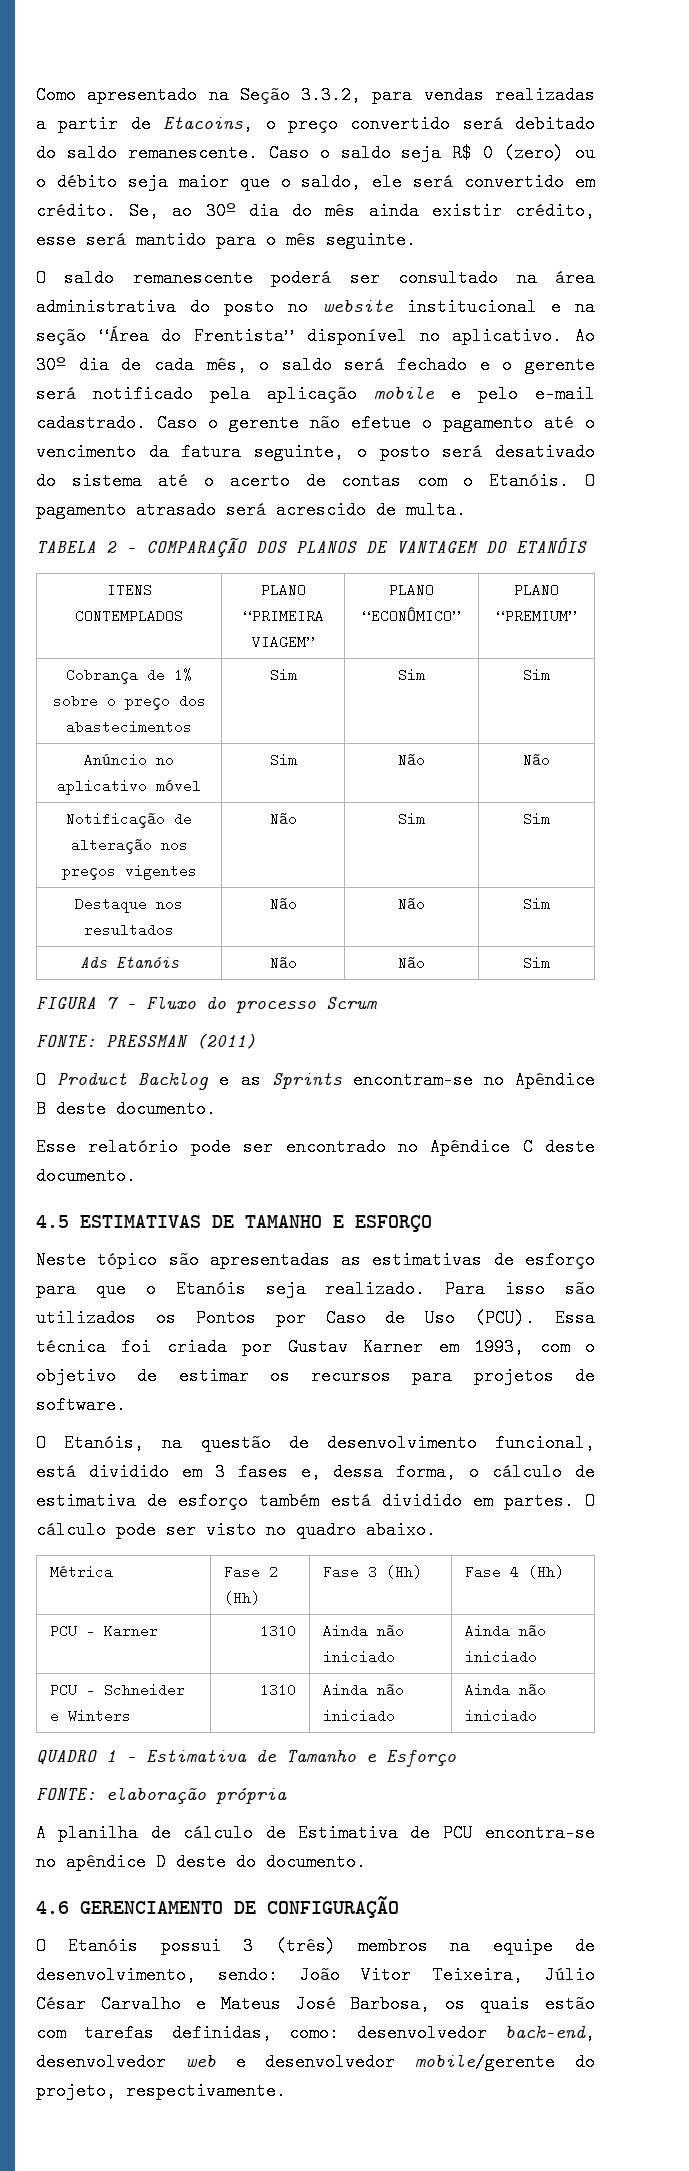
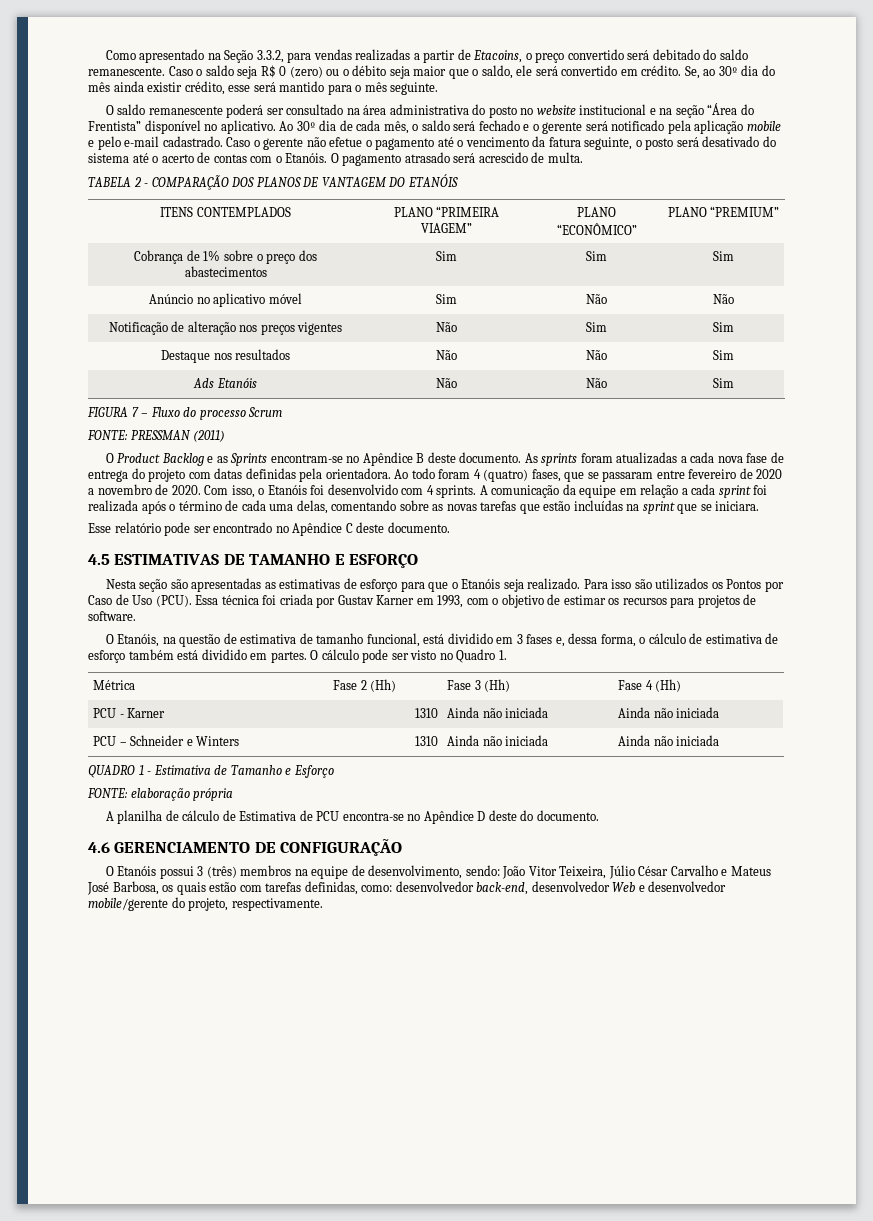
+ As sprints foram atualizadas a cada nova fase de entrega do projeto com datas definidas pela orientadora. Ao todo foram 4 (quatro) fases, que se passaram entre fevereiro de 2020 a novembro de 2020. Com isso, o Etanóis foi desenvolvido com 4 sprints. A comunicação da equipe em relação a cada sprint foi realizada após o término de cada uma delas, comentando sobre as novas tarefas que estão incluídas na sprint que se iniciara.
- Neste tópico são apresentadas as estimativas de esforço para que o Etanóis seja realizado.
+ Nesta seção são apresentadas as estimativas de esforço para que o Etanóis seja realizado.
- O Etanóis, na questão de desenvolvimento funcional, está dividido em 3 fases e, dessa forma, o cálculo de estimativa de esforço também está dividido em partes.
+ O Etanóis, na questão de estimativa de tamanho funcional, está dividido em 3 fases e, dessa forma, o cálculo de estimativa de esforço também está dividido em partes.
- O cálculo pode ser visto no quadro abaixo.
+ O cálculo pode ser visto no Quadro 1.
- PCU - Karner | 1310 | Ainda não iniciado | Ainda não iniciado
+ PCU - Karner | 1310 | Ainda não iniciada | Ainda não iniciada
- PCU – Schneider e Winters | 1310 | Ainda não iniciado | Ainda não iniciado
+ PCU – Schneider e Winters | 1310 | Ainda não iniciada | Ainda não iniciada
- A planilha de cálculo de Estimativa de PCU encontra-se no apêndice D deste do documento.
+ A planilha de cálculo de Estimativa de PCU encontra-se no Apêndice D deste do documento.
- O Etanóis possui 3 (três) membros na equipe de desenvolvimento, sendo: João Vitor Teixeira, Júlio César Carvalho e Mateus José Barbosa, os quais estão com tarefas definidas, como: desenvolvedor back-end, desenvolvedor web e desenvolvedor mobile/gerente do projeto, respectivamente.
+ O Etanóis possui 3 (três) membros na equipe de desenvolvimento, sendo: João Vitor Teixeira, Júlio César Carvalho e Mateus José Barbosa, os quais estão com tarefas definidas, como: desenvolvedor back-end, desenvolvedor Web e desenvolvedor mobile/gerente do projeto, respectivamente.

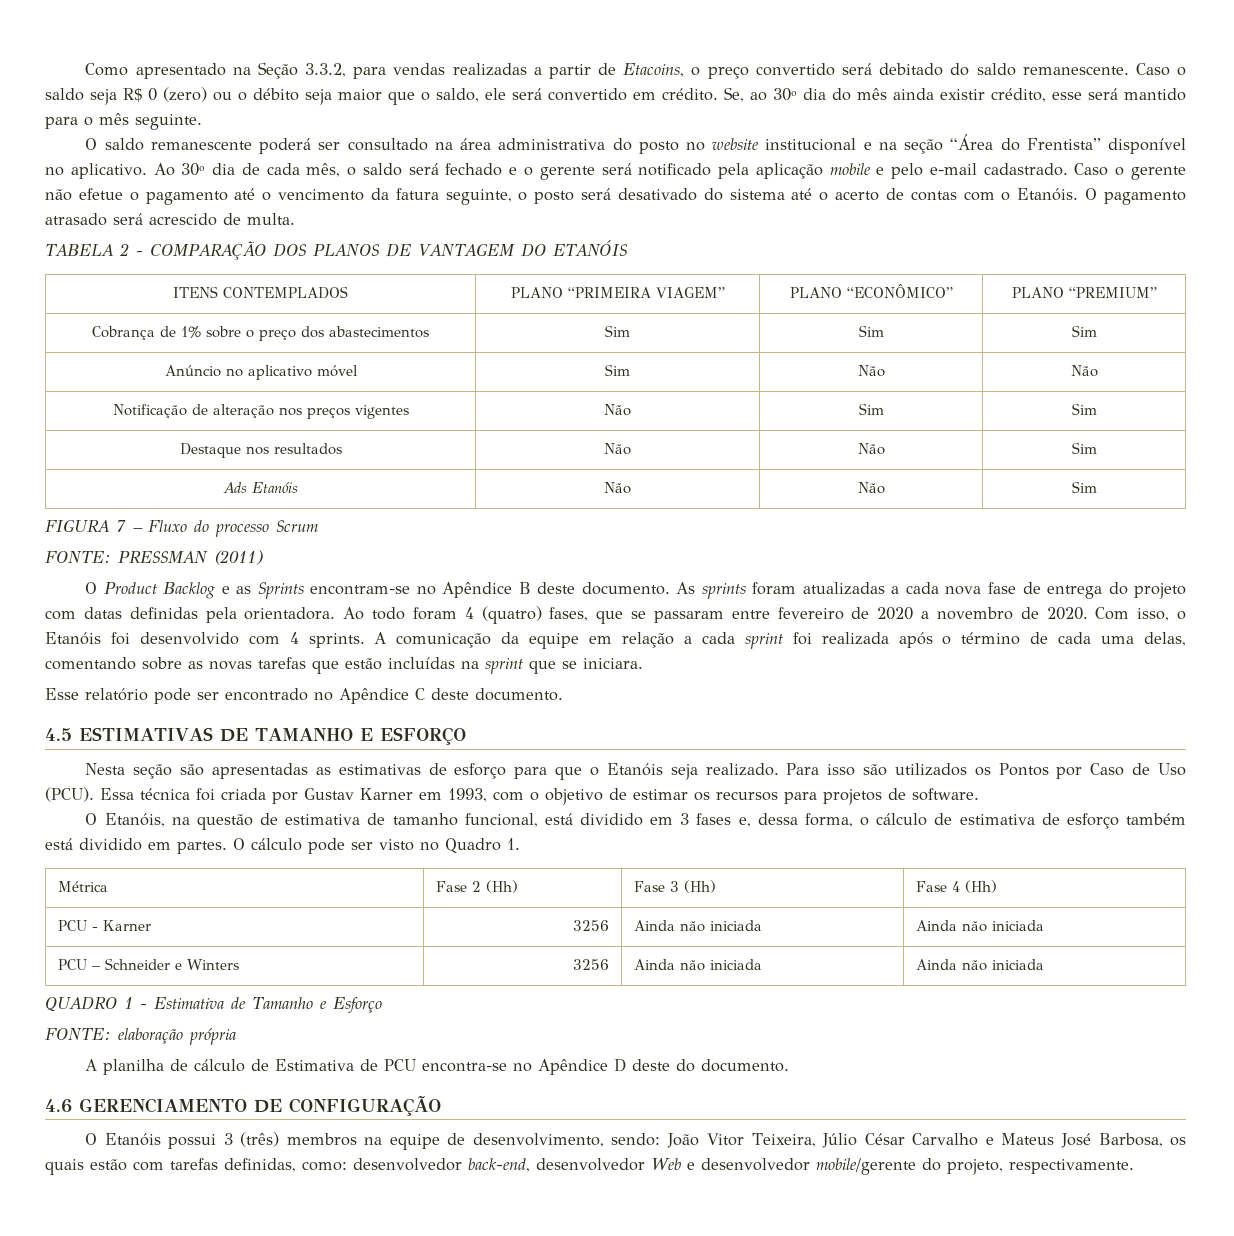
- PCU - Karner | 1310 | Ainda não iniciada | Ainda não iniciada
+ PCU - Karner | 3256 | Ainda não iniciada | Ainda não iniciada
- PCU – Schneider e Winters | 1310 | Ainda não iniciada | Ainda não iniciada
+ PCU – Schneider e Winters | 3256 | Ainda não iniciada | Ainda não iniciada

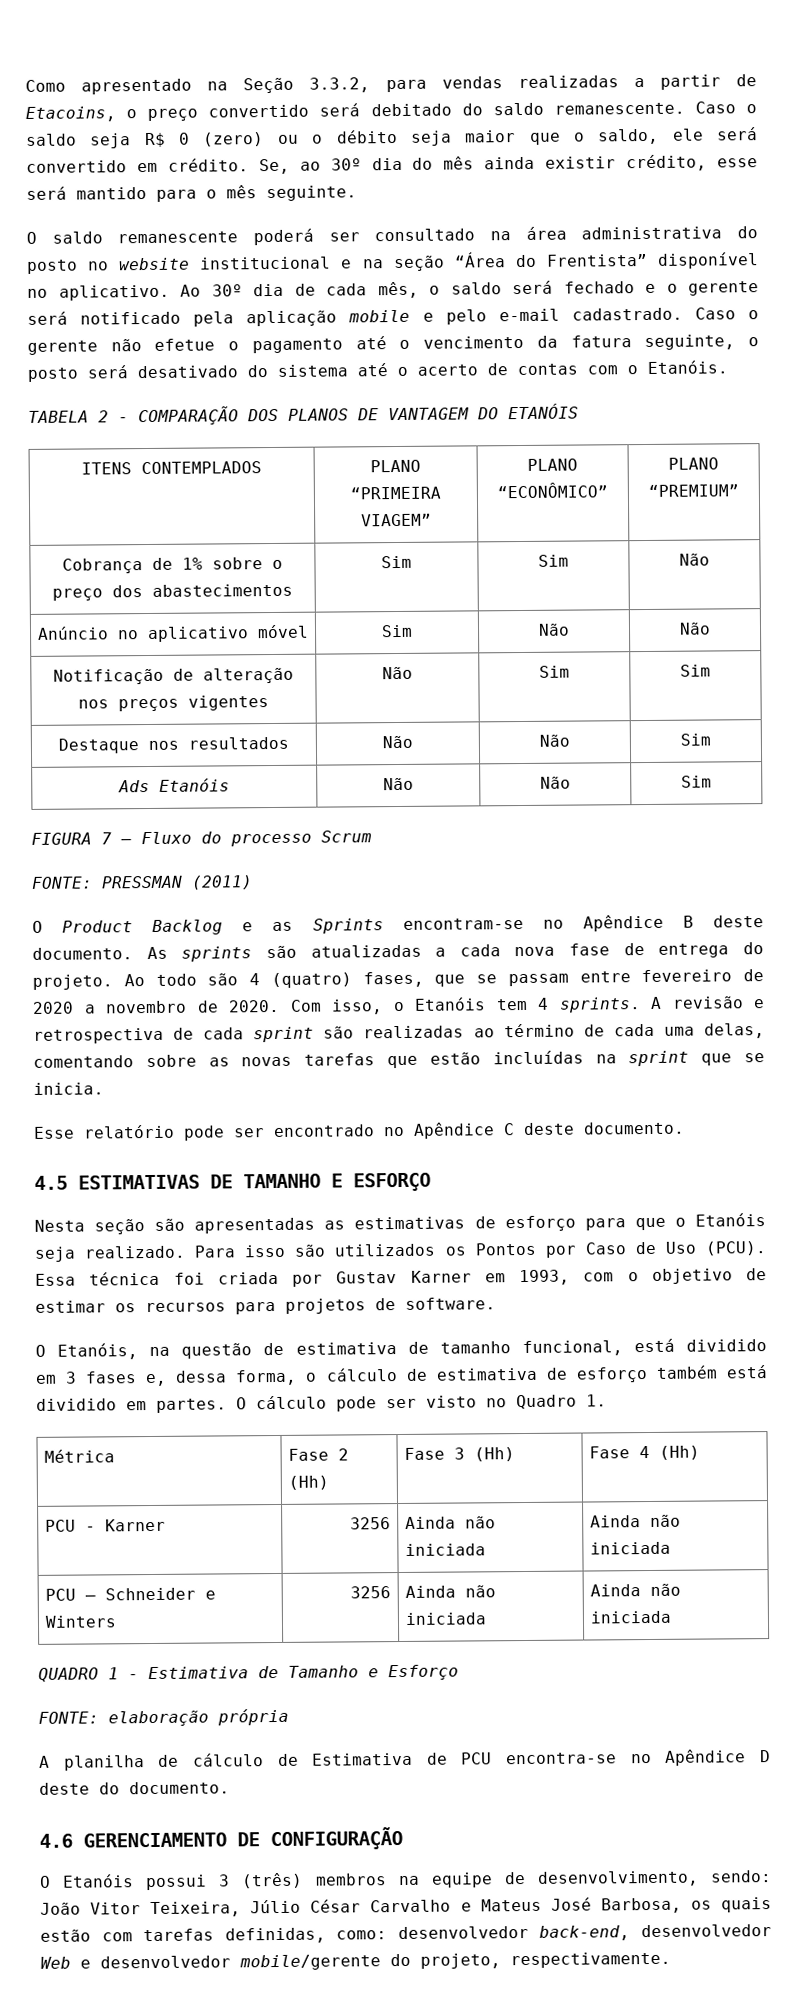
- O pagamento atrasado será acrescido de multa.
- Cobrança de 1% sobre o preço dos abastecimentos | Sim | Sim | Sim
+ Cobrança de 1% sobre o preço dos abastecimentos | Sim | Sim | Não
- As sprints foram atualizadas a cada nova fase de entrega do projeto com datas definidas pela orientadora.
+ As sprints são atualizadas a cada nova fase de entrega do projeto.
- Ao todo foram 4 (quatro) fases, que se passaram entre fevereiro de 2020 a novembro de 2020.
+ Ao todo são 4 (quatro) fases, que se passam entre fevereiro de 2020 a novembro de 2020.
- Com isso, o Etanóis foi desenvolvido com 4 sprints. A comunicação da equipe em relação a cada sprint foi realizada após o término de cada uma delas, comentando sobre as novas tarefas que estão incluídas na sprint que se iniciara.
+ Com isso, o Etanóis tem 4 sprints. A revisão e retrospectiva de cada sprint são realizadas ao término de cada uma delas, comentando sobre as novas tarefas que estão incluídas na sprint que se inicia.

